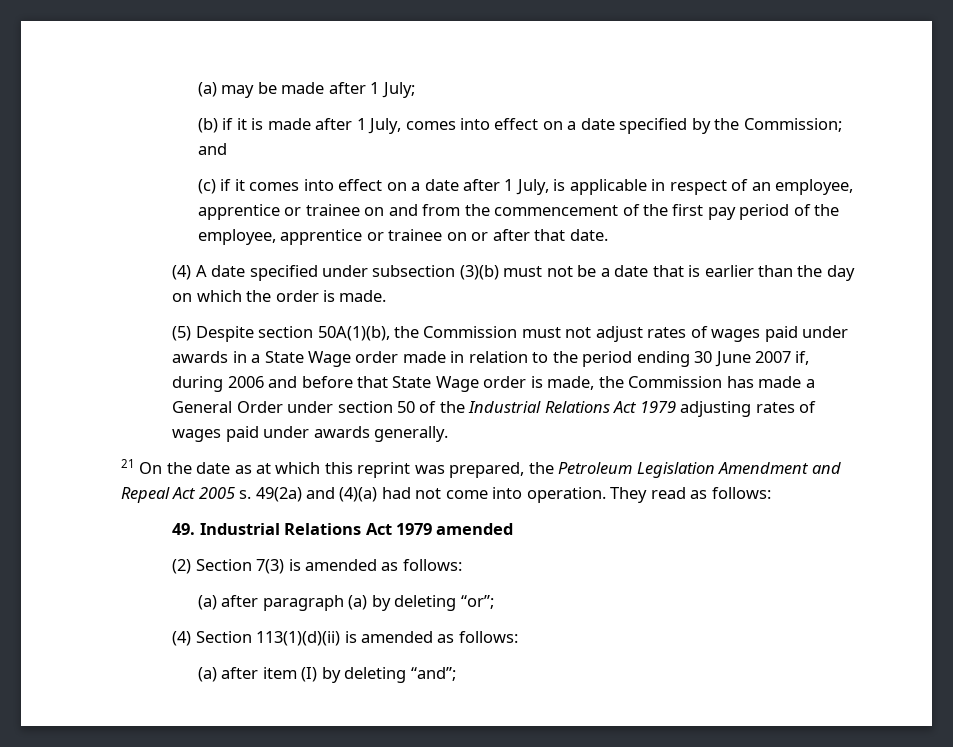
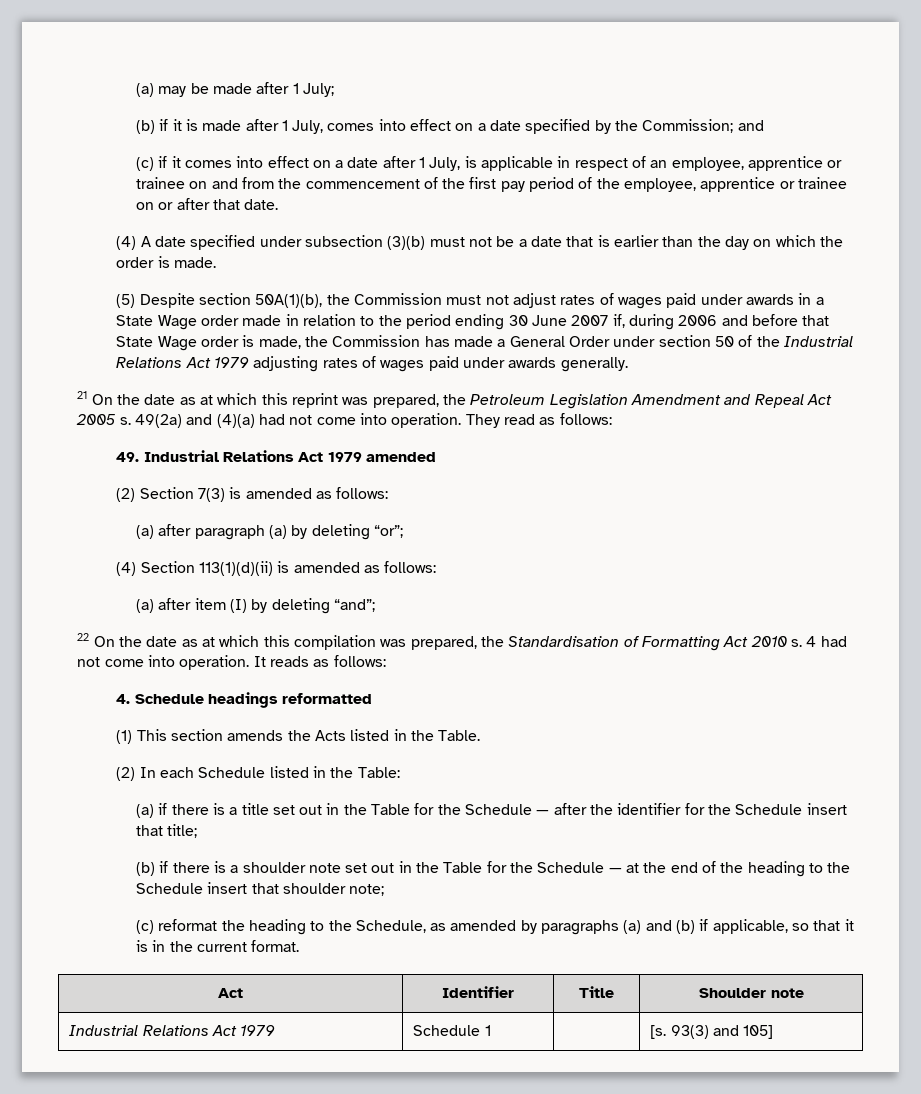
+ 22 On the date as at which this compilation was prepared, the Standardisation of Formatting Act 2010 s. 4 had not come into operation. It reads as follows:
+ 4. Schedule headings reformatted
+ (1) This section amends the Acts listed in the Table.
+ (2) In each Schedule listed in the Table:
+ (a) if there is a title set out in the Table for the Schedule — after the identifier for the Schedule insert that title;
+ (b) if there is a shoulder note set out in the Table for the Schedule — at the end of the heading to the Schedule insert that shoulder note;
+ (c) reformat the heading to the Schedule, as amended by paragraphs (a) and (b) if applicable, so that it is in the current format.
+ Act | Identifier | Title | Shoulder note
+ Industrial Relations Act 1979 | Schedule 1 | | [s. 93(3) and 105]

